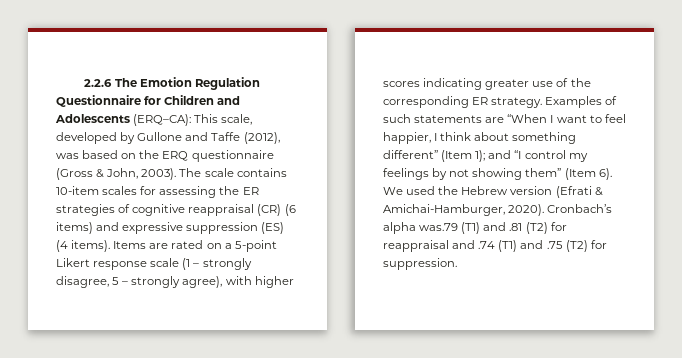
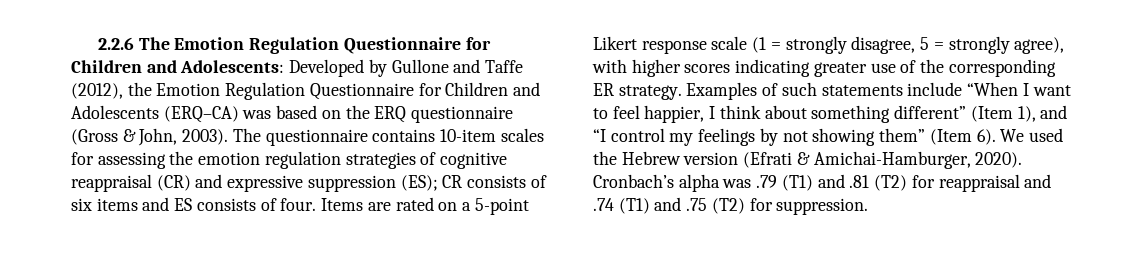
- 2.2.6 The Emotion Regulation Questionnaire for Children and Adolescents (ERQ–CA): This scale, developed by Gullone and Taffe (2012), was based on the ERQ questionnaire (Gross & John, 2003).
+ 2.2.6 The Emotion Regulation Questionnaire for Children and Adolescents: Developed by Gullone and Taffe (2012), the Emotion Regulation Questionnaire for Children and Adolescents (ERQ–CA) was based on the ERQ questionnaire (Gross & John, 2003).
- The scale contains 10-item scales for assessing the ER strategies of cognitive reappraisal (CR) (6 items) and expressive suppression (ES) (4 items).
+ The questionnaire contains 10-item scales for assessing the emotion regulation strategies of cognitive reappraisal (CR) and expressive suppression (ES); CR consists of six items and ES consists of four.
- Items are rated on a 5-point Likert response scale (1 – strongly disagree, 5 – strongly agree), with higher scores indicating greater use of the corresponding ER strategy.
+ Items are rated on a 5-point Likert response scale (1 = strongly disagree, 5 = strongly agree), with higher scores indicating greater use of the corresponding ER strategy.
- Examples of such statements are “When I want to feel happier, I think about something different” (Item 1); and “I control my feelings by not showing them” (Item 6).
+ Examples of such statements include “When I want to feel happier, I think about something different” (Item 1), and “I control my feelings by not showing them” (Item 6).
- Cronbach’s alpha was.79 (T1) and .81 (T2) for reappraisal and .74 (T1) and .75 (T2) for suppression.
+ Cronbach’s alpha was .79 (T1) and .81 (T2) for reappraisal and .74 (T1) and .75 (T2) for suppression.

